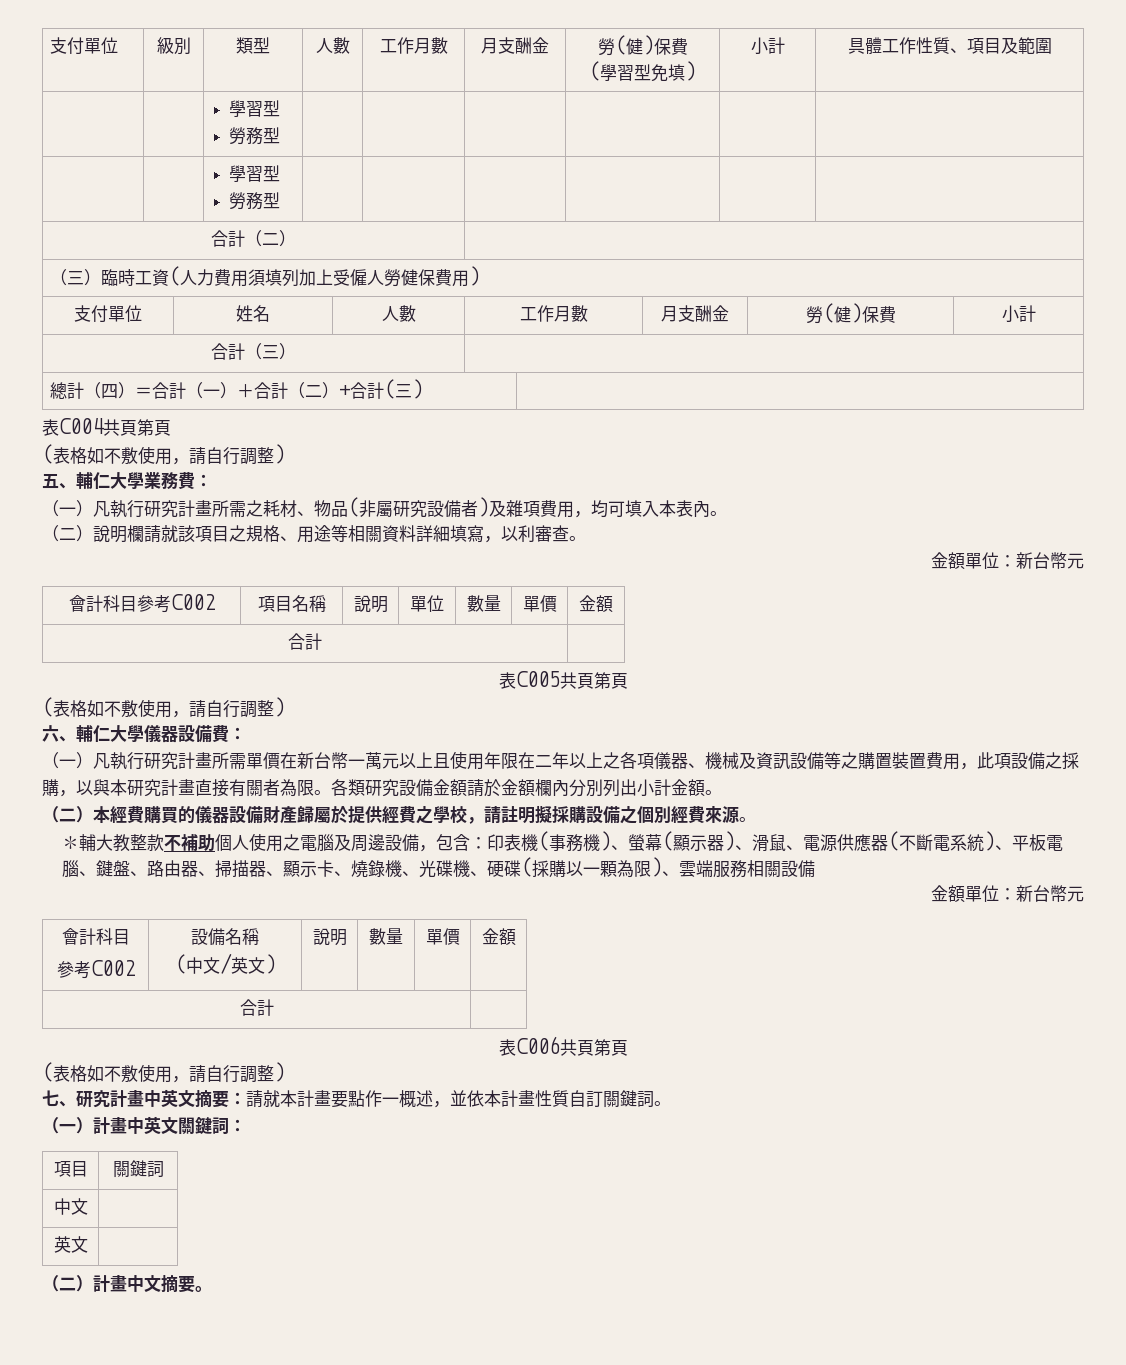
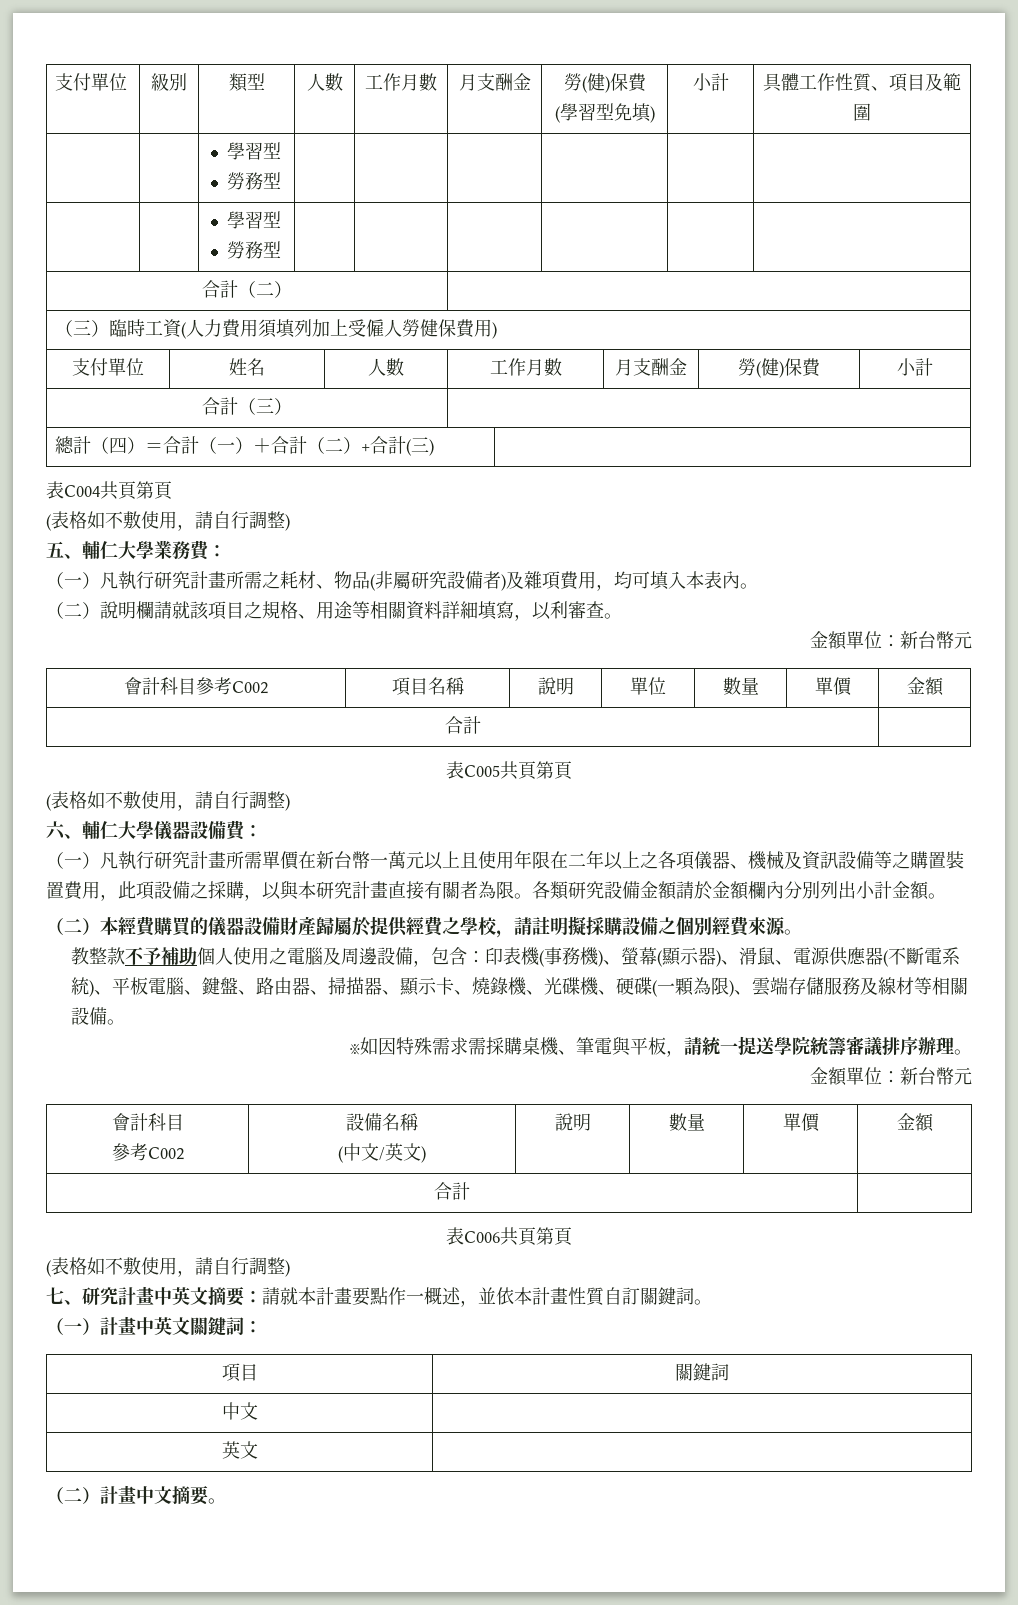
- ✽輔大教整款不補助個人使用之電腦及周邊設備，包含：印表機(事務機)、螢幕(顯示器)、滑鼠、電源供應器(不斷電系統)、平板電腦、鍵盤、路由器、掃描器、顯示卡、燒錄機、光碟機、硬碟(採購以一顆為限)、雲端服務相關設備
+ 教整款不予補助個人使用之電腦及周邊設備，包含：印表機(事務機)、螢幕(顯示器)、滑鼠、電源供應器(不斷電系統)、平板電腦、鍵盤、路由器、掃描器、顯示卡、燒錄機、光碟機、硬碟(一顆為限)、雲端存儲服務及線材等相關設備。
+ ※如因特殊需求需採購桌機、筆電與平板，請統一提送學院統籌審議排序辦理。

